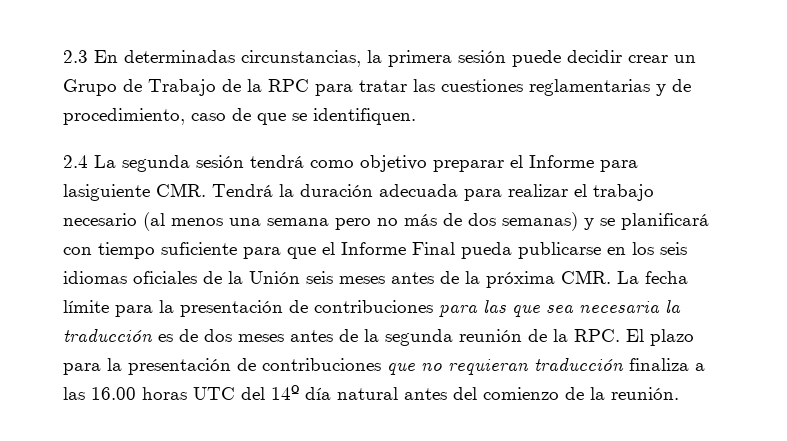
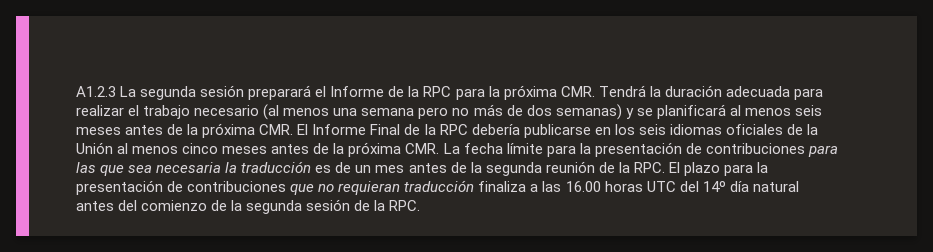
- 2.3 En determinadas circunstancias, la primera sesión puede decidir crear un Grupo de Trabajo de la RPC para tratar las cuestiones reglamentarias y de procedimiento, caso de que se identifiquen.
- 2.4 La segunda sesión tendrá como objetivo preparar el Informe para lasiguiente CMR. Tendrá la duración adecuada para realizar el trabajo necesario (al menos una semana pero no más de dos semanas) y se planificará con tiempo suficiente para que el Informe Final pueda publicarse en los seis idiomas oficiales de la Unión seis meses antes de la próxima CMR. La fecha límite para la presentación de contribuciones para las que sea necesaria la traducción es de dos meses antes de la segunda reunión de la RPC. El plazo para la presentación de contribuciones que no requieran traducción finaliza a las 16.00 horas UTC del 14º día natural antes del comienzo de la reunión.
+ A1.2.3 La segunda sesión preparará el Informe de la RPC para la próxima CMR. Tendrá la duración adecuada para realizar el trabajo necesario (al menos una semana pero no más de dos semanas) y se planificará al menos seis meses antes de la próxima CMR. El Informe Final de la RPC debería publicarse en los seis idiomas oficiales de la Unión al menos cinco meses antes de la próxima CMR. La fecha límite para la presentación de contribuciones para las que sea necesaria la traducción es de un mes antes de la segunda reunión de la RPC. El plazo para la presentación de contribuciones que no requieran traducción finaliza a las 16.00 horas UTC del 14º día natural antes del comienzo de la segunda sesión de la RPC.

